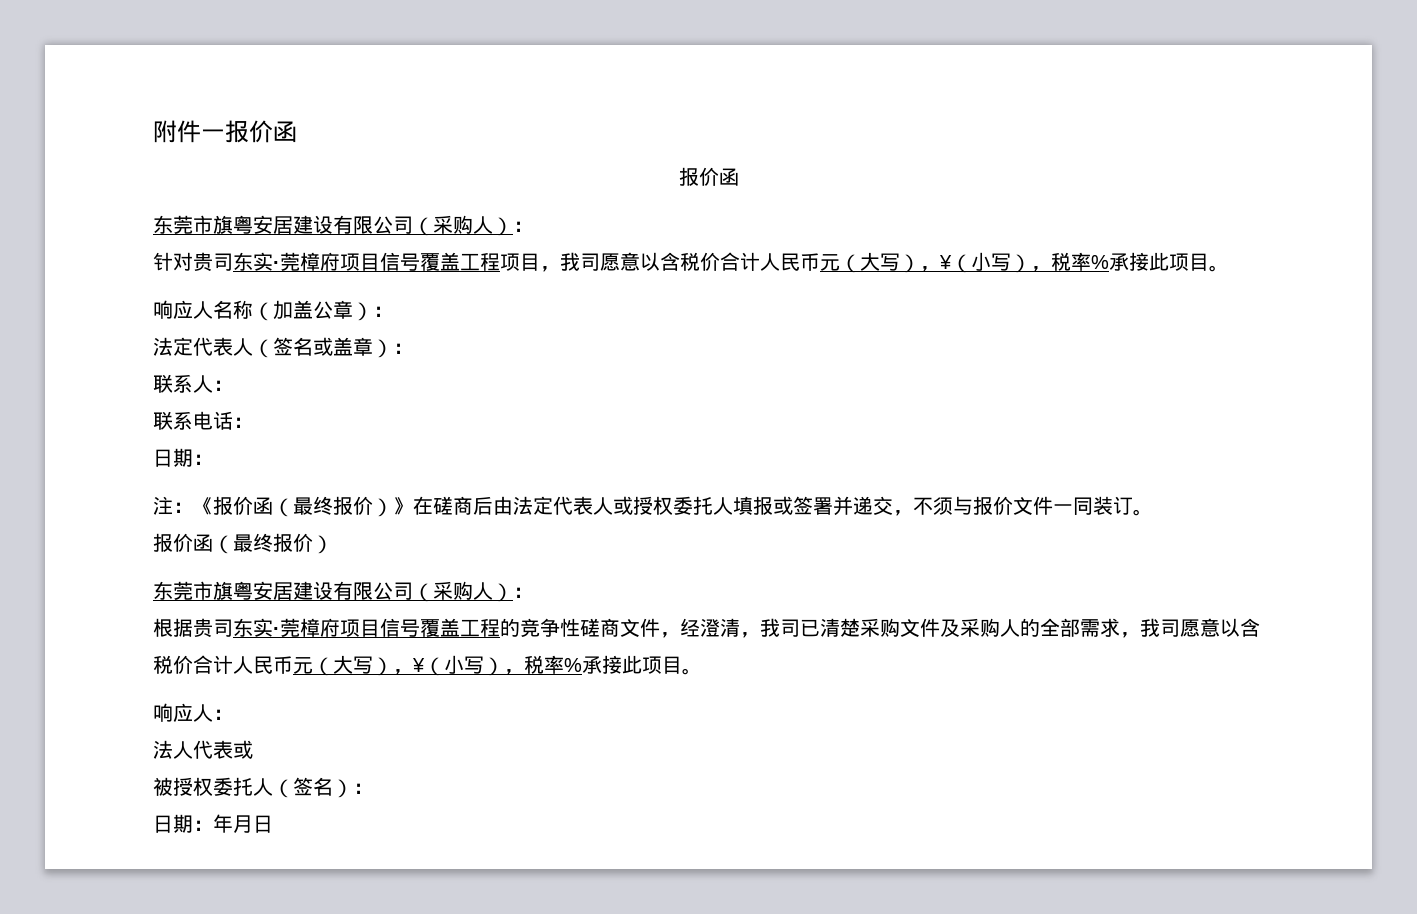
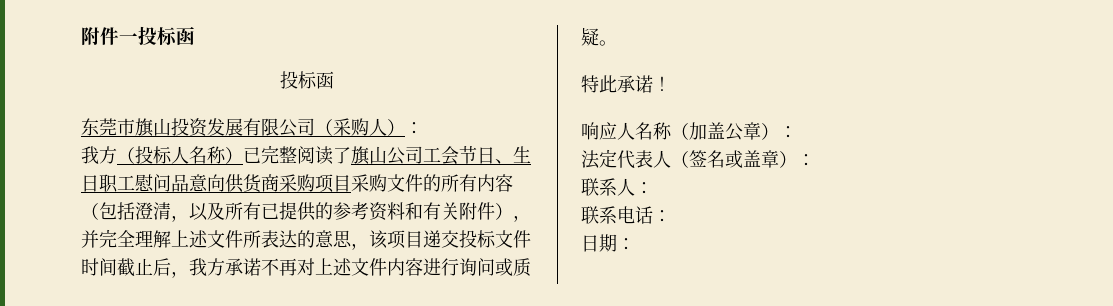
- 附件一报价函
- 报价函
- 东莞市旗粤安居建设有限公司（采购人）：
- 针对贵司东实·莞樟府项目信号覆盖工程项目，我司愿意以含税价合计人民币元（大写），¥（小写），税率%承接此项目。
+ 附件一投标函
+ 投标函
+ 东莞市旗山投资发展有限公司（采购人）：
+ 我方（投标人名称）已完整阅读了旗山公司工会节日、生日职工慰问品意向供货商采购项目采购文件的所有内容（包括澄清，以及所有已提供的参考资料和有关附件），并完全理解上述文件所表达的意思，该项目递交投标文件时间截止后，我方承诺不再对上述文件内容进行询问或质疑。
+ 特此承诺！
- 注：《报价函（最终报价）》在磋商后由法定代表人或授权委托人填报或签署并递交，不须与报价文件一同装订。
- 报价函（最终报价）
- 东莞市旗粤安居建设有限公司（采购人）：
- 根据贵司东实·莞樟府项目信号覆盖工程的竞争性磋商文件，经澄清，我司已清楚采购文件及采购人的全部需求，我司愿意以含税价合计人民币元（大写），¥（小写），税率%承接此项目。
- 响应人：
- 法人代表或
- 被授权委托人（签名）：
- 日期：年月日

